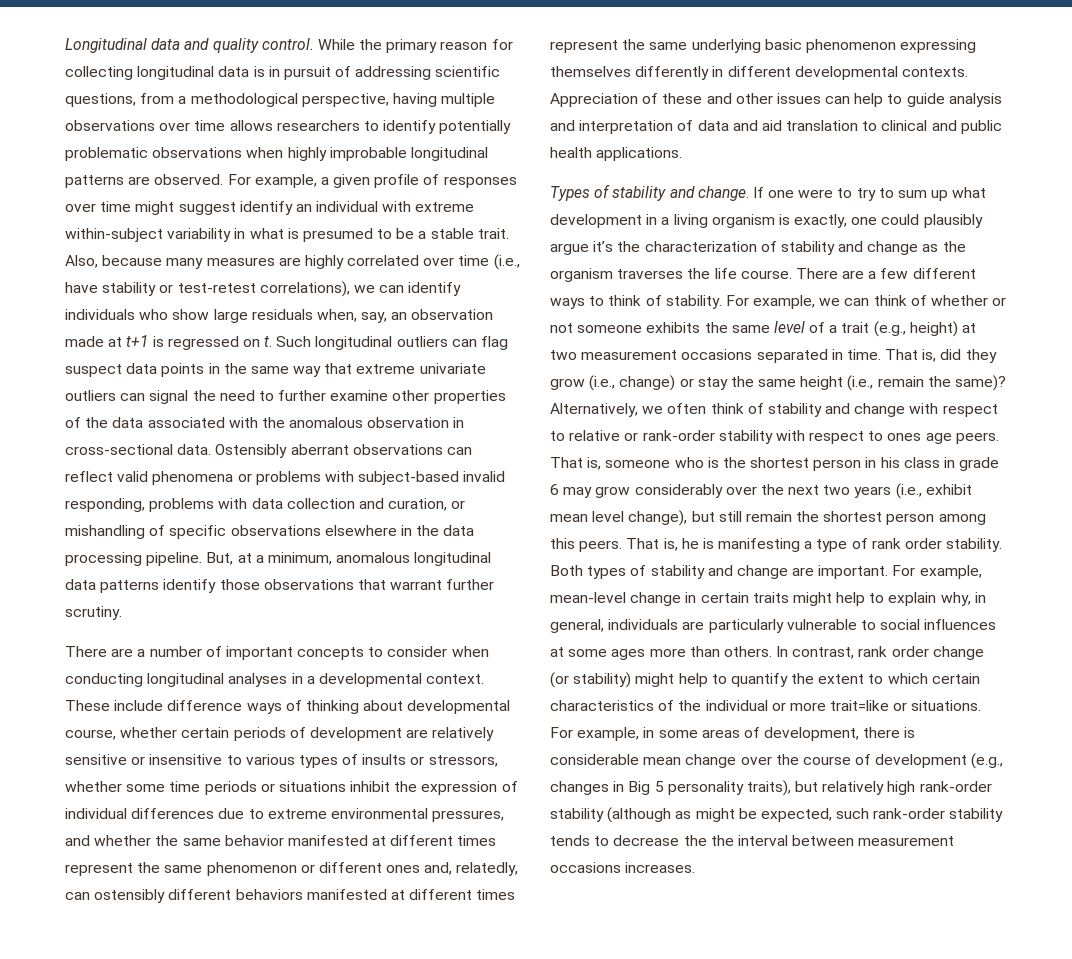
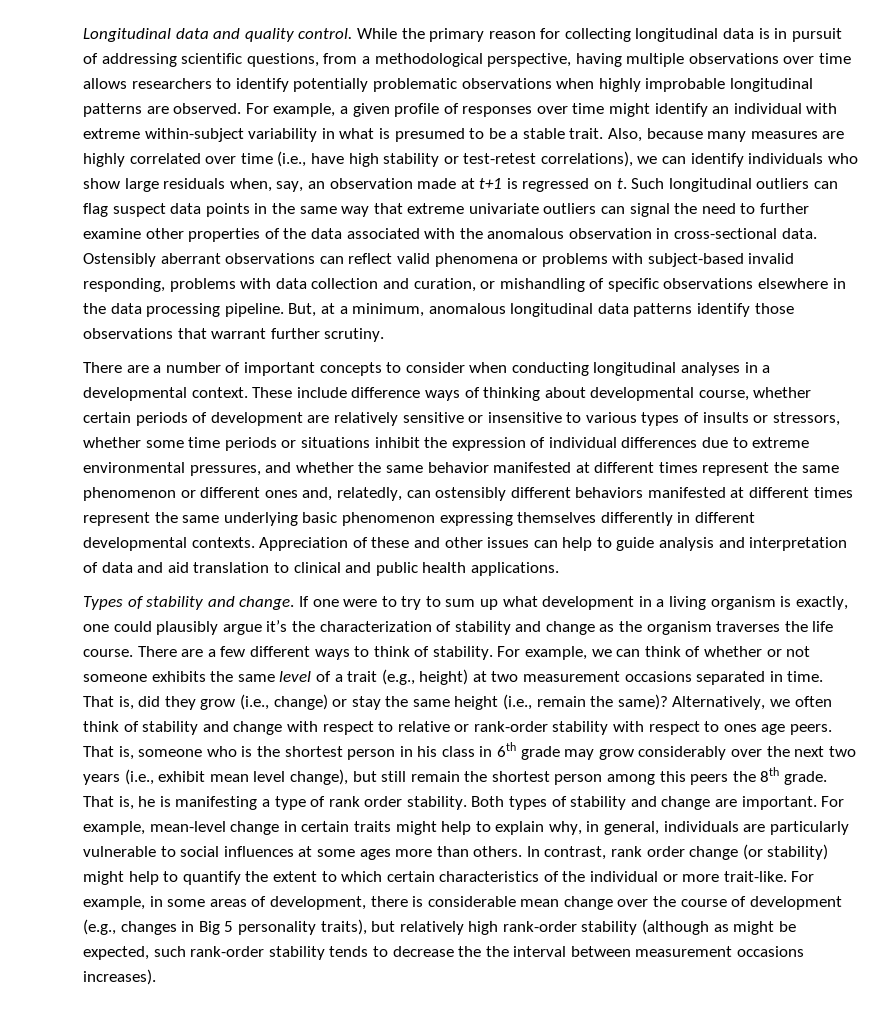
- For example, a given profile of responses over time might suggest identify an individual with extreme within-subject variability in what is presumed to be a stable trait.
+ For example, a given profile of responses over time might identify an individual with extreme within-subject variability in what is presumed to be a stable trait.
- Also, because many measures are highly correlated over time (i.e., have stability or test-retest correlations), we can identify individuals who show large residuals when, say, an observation made at t+1 is regressed on t.
+ Also, because many measures are highly correlated over time (i.e., have high stability or test-retest correlations), we can identify individuals who show large residuals when, say, an observation made at t+1 is regressed on t.
- That is, someone who is the shortest person in his class in grade 6 may grow considerably over the next two years (i.e., exhibit mean level change), but still remain the shortest person among this peers.
+ That is, someone who is the shortest person in his class in 6th grade may grow considerably over the next two years (i.e., exhibit mean level change), but still remain the shortest person among this peers the 8th grade.
- In contrast, rank order change (or stability) might help to quantify the extent to which certain characteristics of the individual or more trait=like or situations.
+ In contrast, rank order change (or stability) might help to quantify the extent to which certain characteristics of the individual or more trait-like.
- For example, in some areas of development, there is considerable mean change over the course of development (e.g., changes in Big 5 personality traits), but relatively high rank-order stability (although as might be expected, such rank-order stability tends to decrease the the interval between measurement occasions increases.
+ For example, in some areas of development, there is considerable mean change over the course of development (e.g., changes in Big 5 personality traits), but relatively high rank-order stability (although as might be expected, such rank-order stability tends to decrease the the interval between measurement occasions increases).

